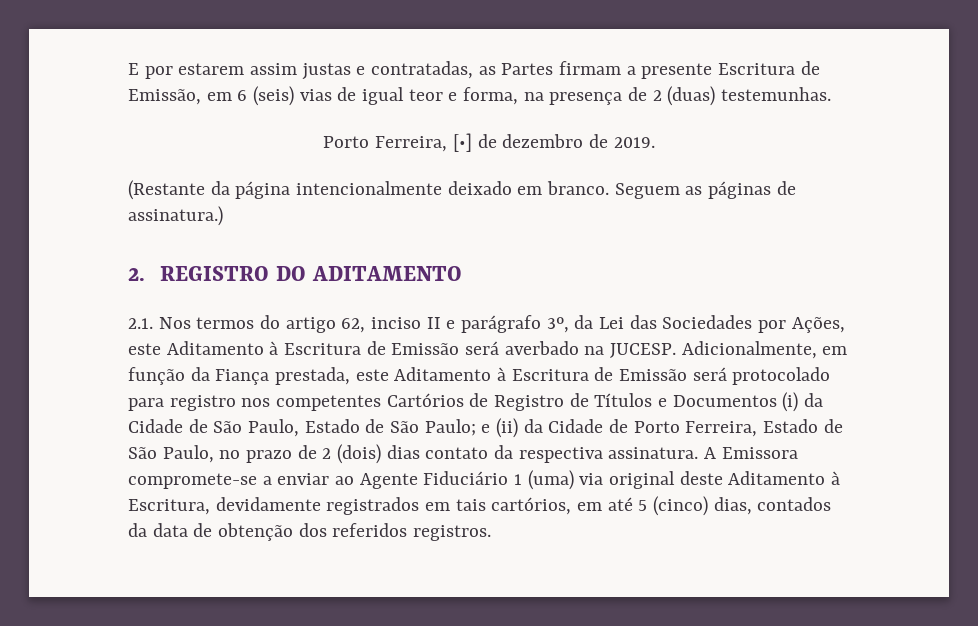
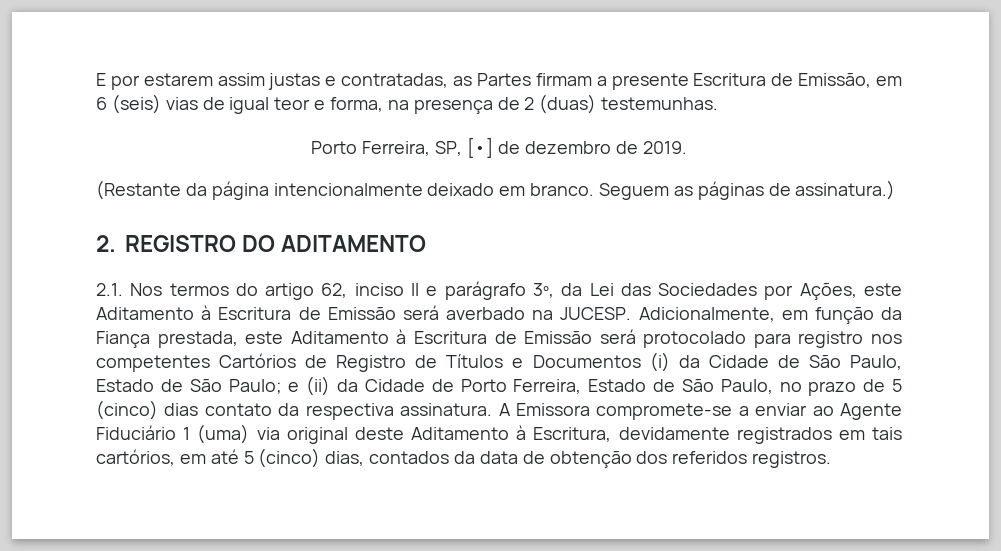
- Porto Ferreira, [•] de dezembro de 2019.
+ Porto Ferreira, SP, [•] de dezembro de 2019.
- Adicionalmente, em função da Fiança prestada, este Aditamento à Escritura de Emissão será protocolado para registro nos competentes Cartórios de Registro de Títulos e Documentos (i) da Cidade de São Paulo, Estado de São Paulo; e (ii) da Cidade de Porto Ferreira, Estado de São Paulo, no prazo de 2 (dois) dias contato da respectiva assinatura.
+ Adicionalmente, em função da Fiança prestada, este Aditamento à Escritura de Emissão será protocolado para registro nos competentes Cartórios de Registro de Títulos e Documentos (i) da Cidade de São Paulo, Estado de São Paulo; e (ii) da Cidade de Porto Ferreira, Estado de São Paulo, no prazo de 5 (cinco) dias contato da respectiva assinatura.

